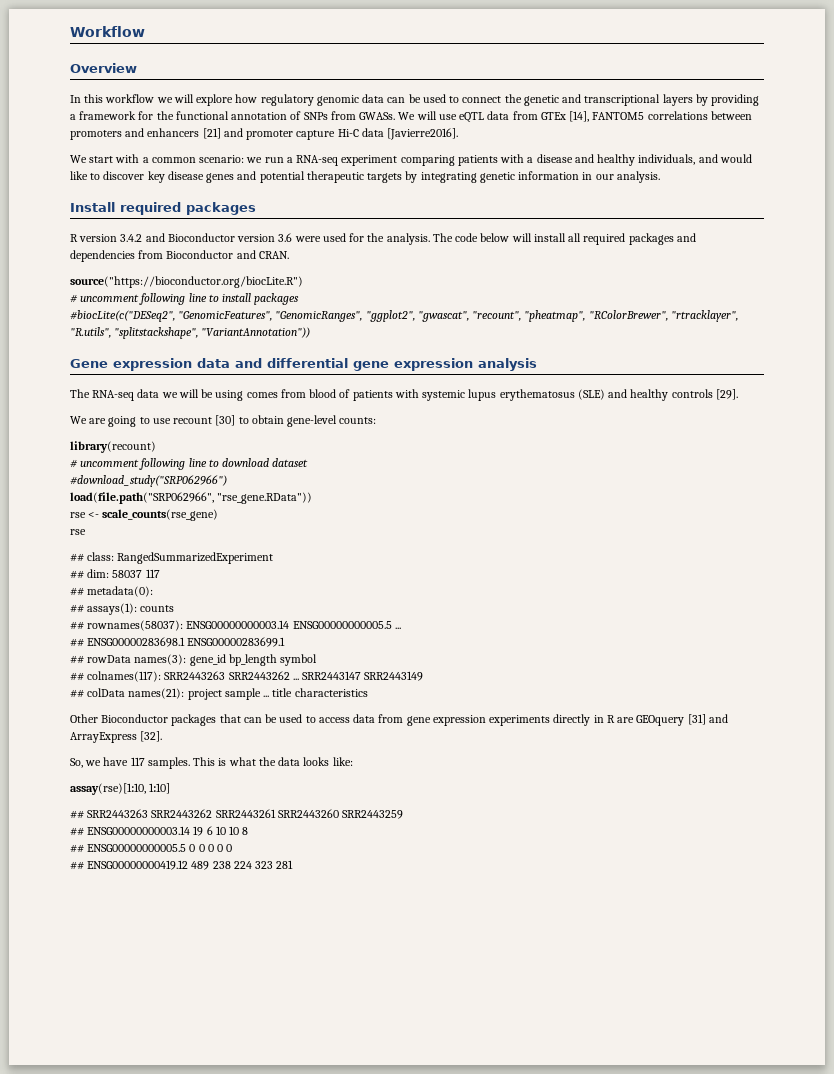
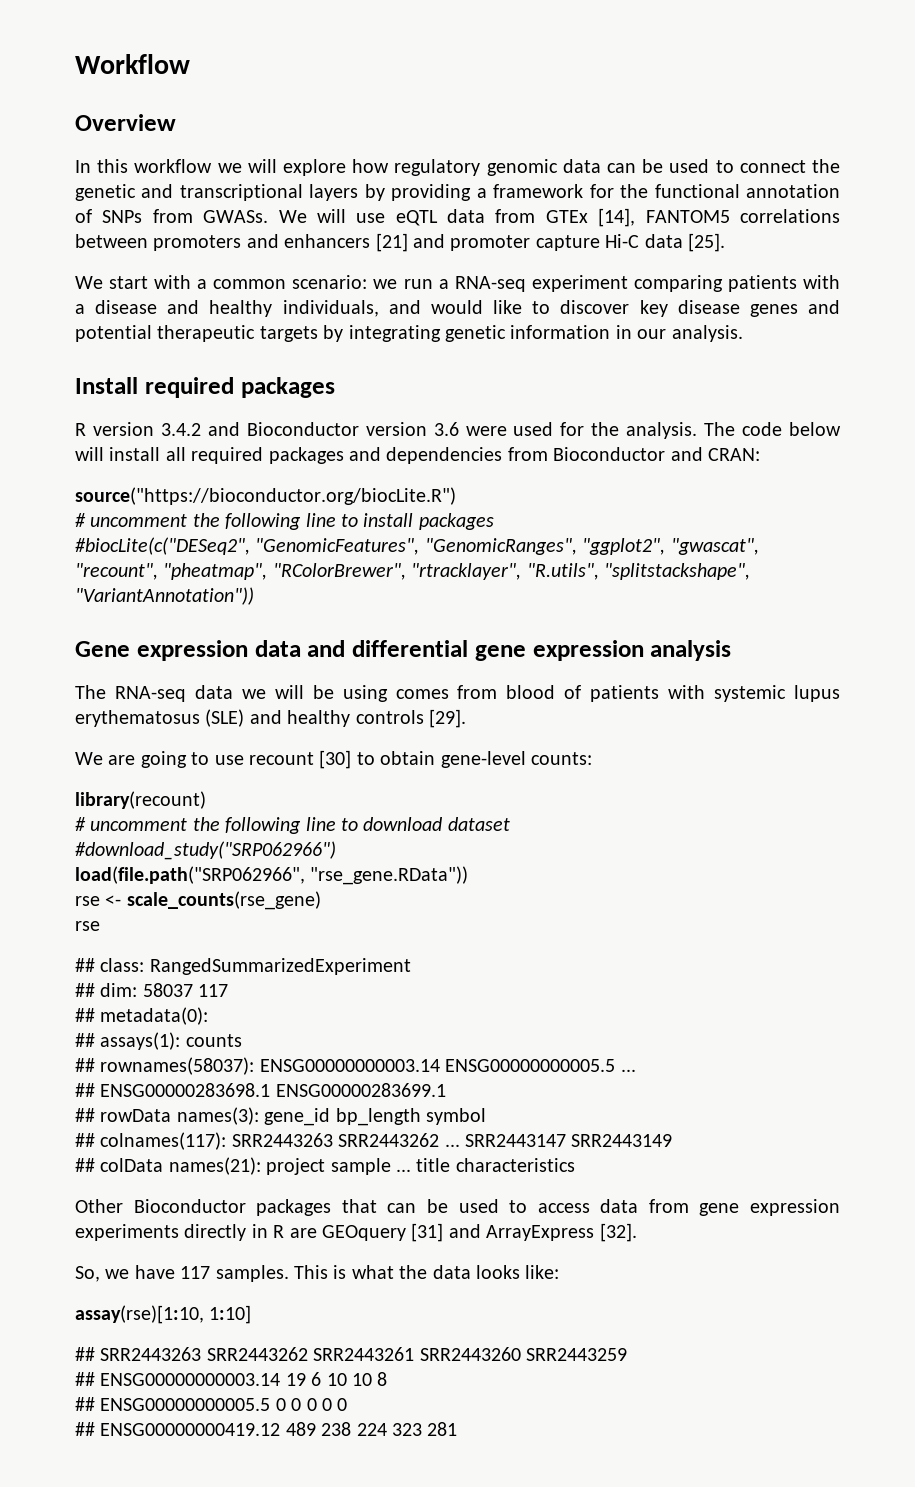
- We will use eQTL data from GTEx [14], FANTOM5 correlations between promoters and enhancers [21] and promoter capture Hi-C data [Javierre2016].
+ We will use eQTL data from GTEx [14], FANTOM5 correlations between promoters and enhancers [21] and promoter capture Hi-C data [25].
- The code below will install all required packages and dependencies from Bioconductor and CRAN.
+ The code below will install all required packages and dependencies from Bioconductor and CRAN:
- # uncomment following line to install packages
+ # uncomment the following line to install packages
- # uncomment following line to download dataset
+ # uncomment the following line to download dataset

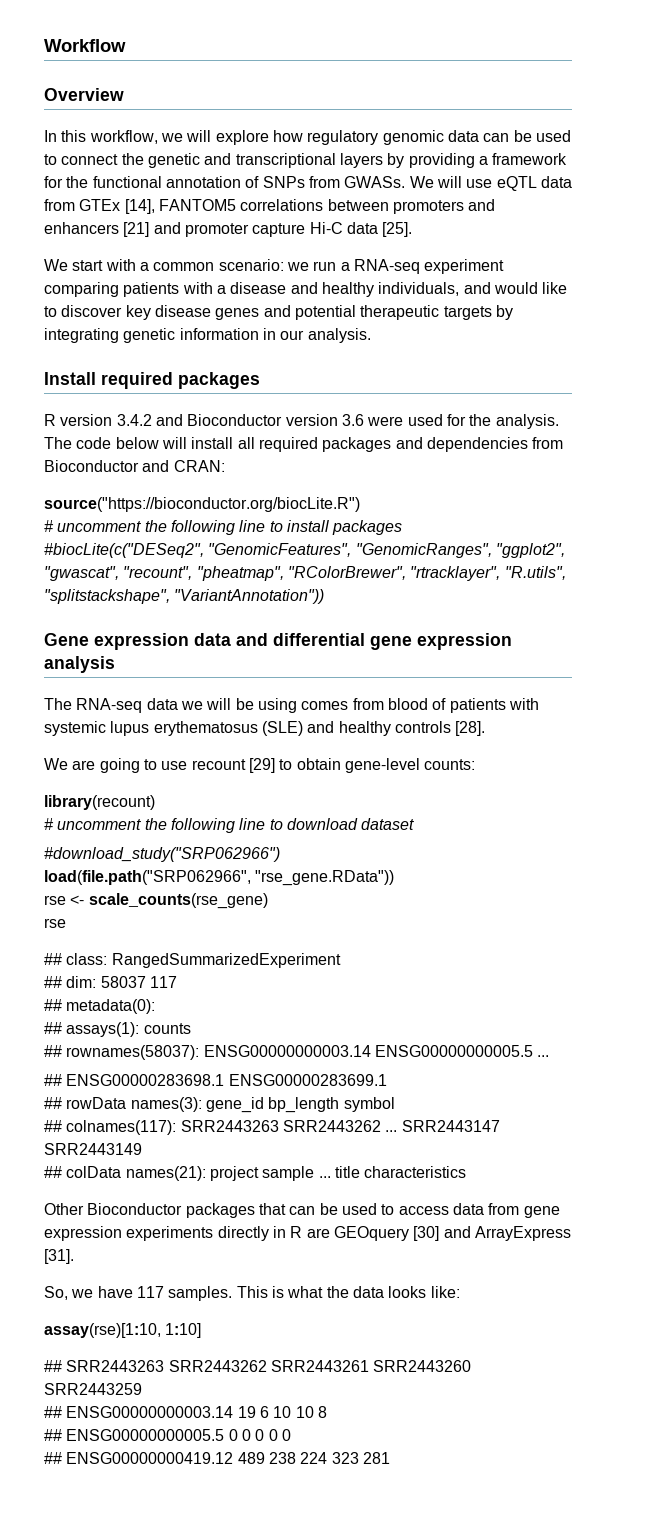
- In this workflow we will explore how regulatory genomic data can be used to connect the genetic and transcriptional layers by providing a framework for the functional annotation of SNPs from GWASs.
+ In this workflow, we will explore how regulatory genomic data can be used to connect the genetic and transcriptional layers by providing a framework for the functional annotation of SNPs from GWASs.
- The RNA-seq data we will be using comes from blood of patients with systemic lupus erythematosus (SLE) and healthy controls [29].
+ The RNA-seq data we will be using comes from blood of patients with systemic lupus erythematosus (SLE) and healthy controls [28].
- We are going to use recount [30] to obtain gene-level counts:
+ We are going to use recount [29] to obtain gene-level counts:
- Other Bioconductor packages that can be used to access data from gene expression experiments directly in R are GEOquery [31] and ArrayExpress [32].
+ Other Bioconductor packages that can be used to access data from gene expression experiments directly in R are GEOquery [30] and ArrayExpress [31].

